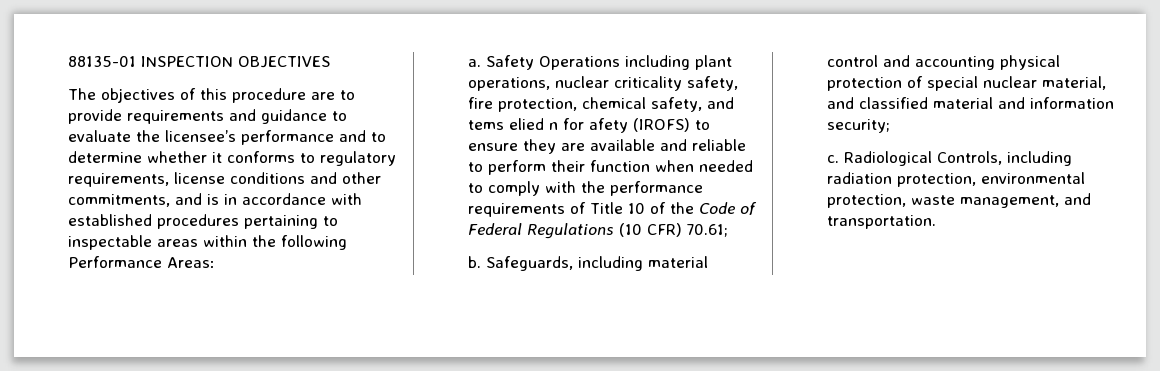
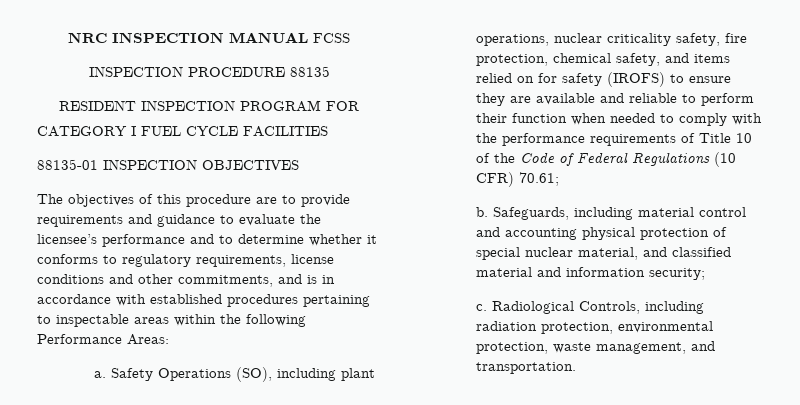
+ NRC INSPECTION MANUAL FCSS
+ INSPECTION PROCEDURE 88135
+ RESIDENT INSPECTION PROGRAM FOR
+ CATEGORY I FUEL CYCLE FACILITIES
- Safety Operations including plant operations, nuclear criticality safety, fire protection, chemical safety, and tems elied n for afety (IROFS) to ensure they are available and reliable to perform their function when needed to comply with the performance requirements of Title 10 of the Code of Federal Regulations (10 CFR) 70.61;
+ Safety Operations (SO), including plant operations, nuclear criticality safety, fire protection, chemical safety, and items relied on for safety (IROFS) to ensure they are available and reliable to perform their function when needed to comply with the performance requirements of Title 10 of the Code of Federal Regulations (10 CFR) 70.61;

